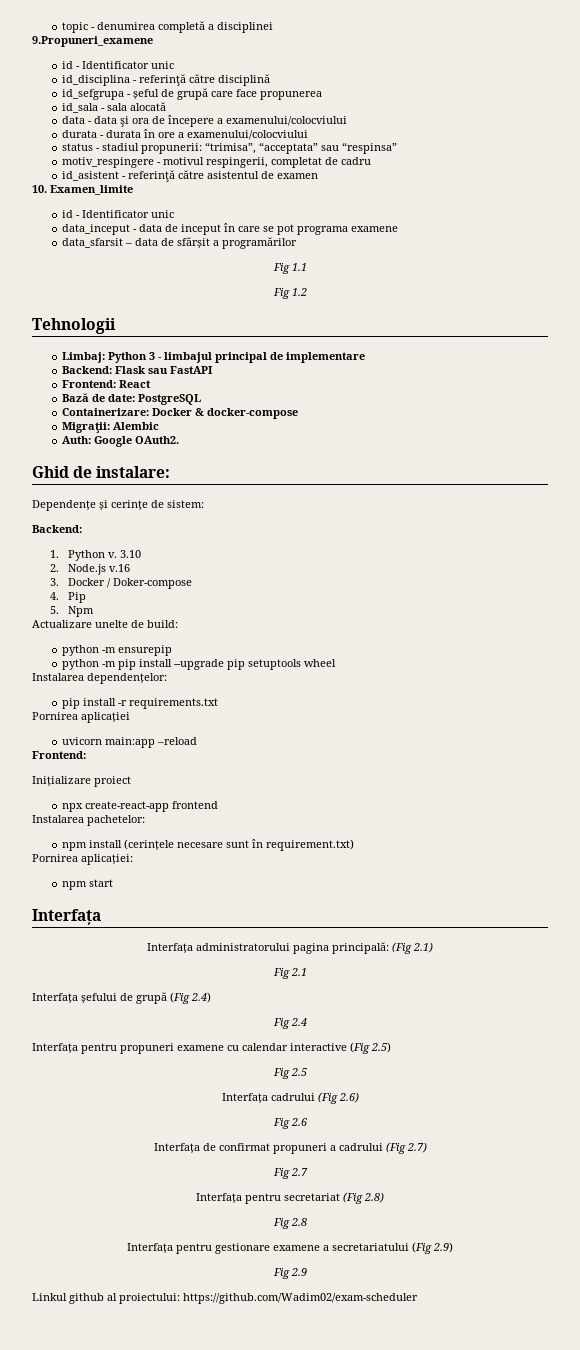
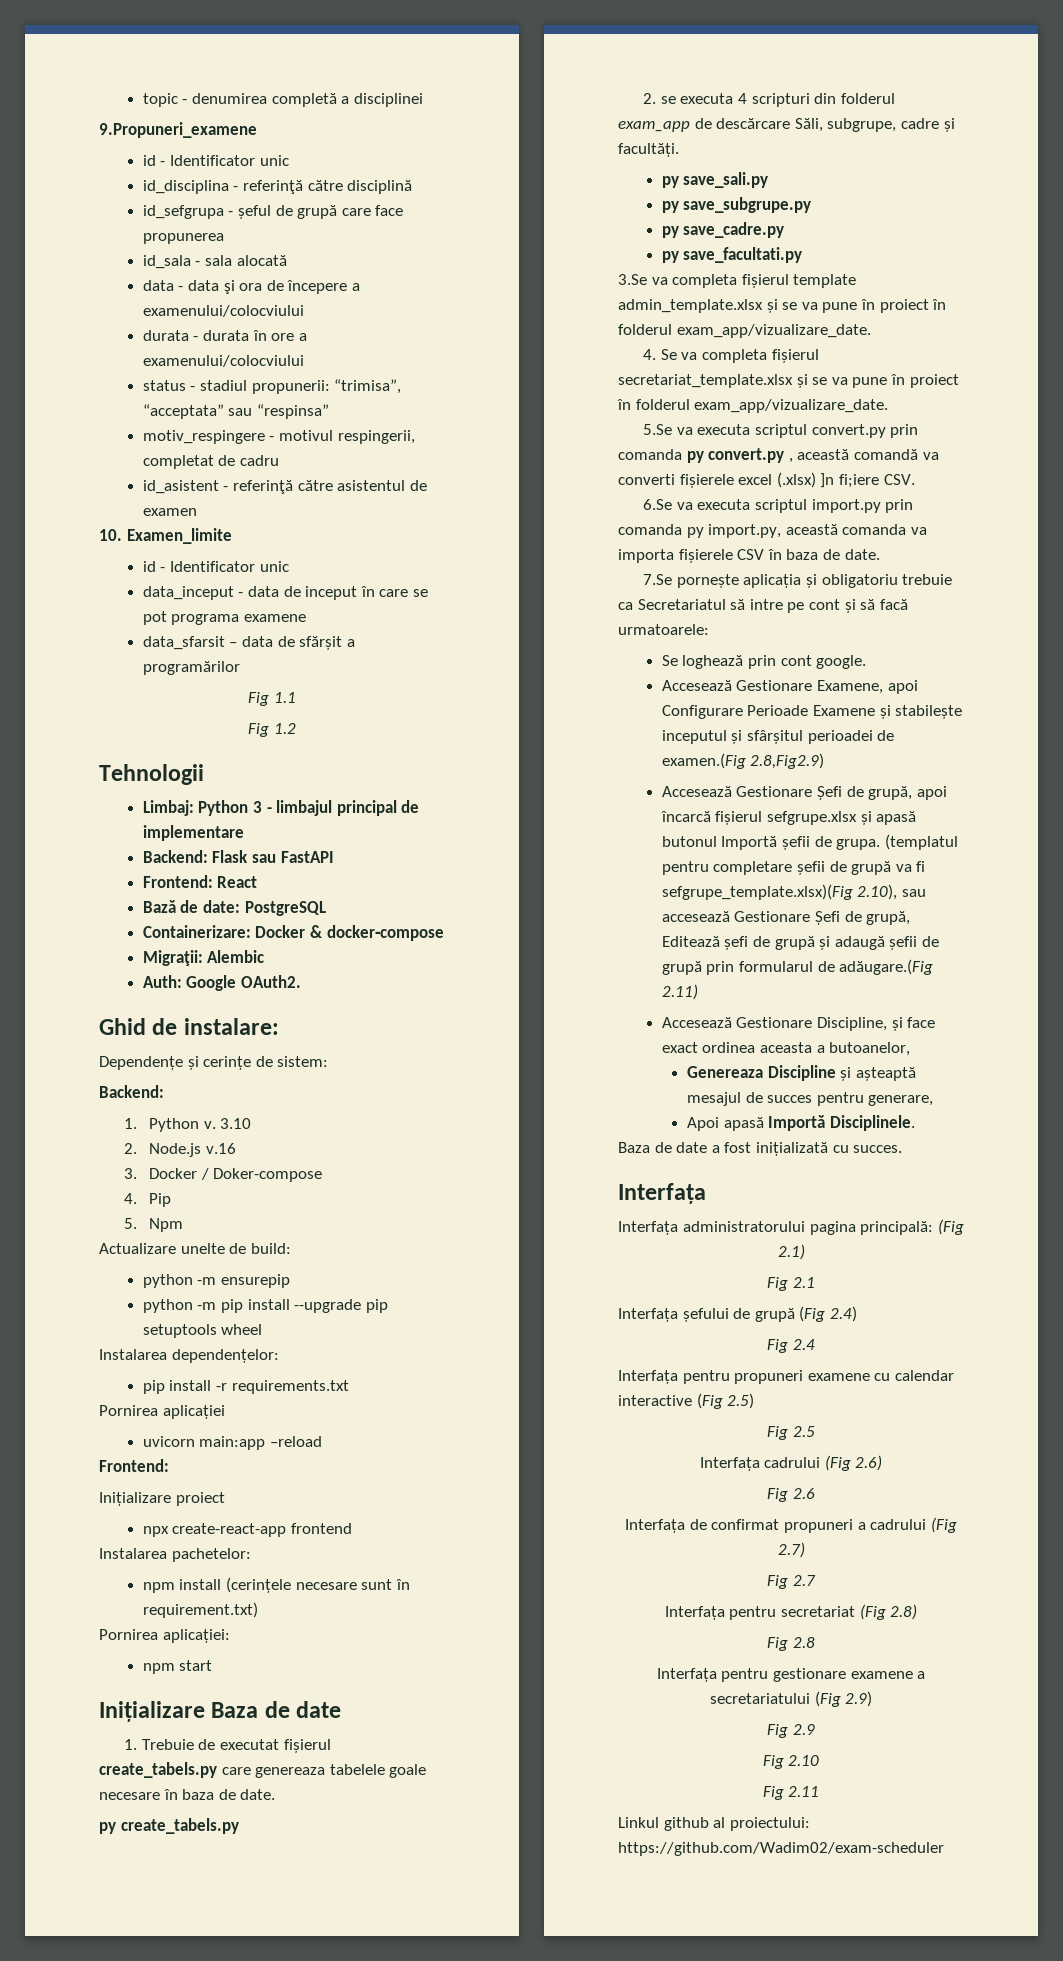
+ Inițializare Baza de date
+ 1. Trebuie de executat fișierul create_tabels.py care genereaza tabelele goale necesare în baza de date.
+ py create_tabels.py
+ 2. se executa 4 scripturi din folderul exam_app de descărcare Săli, subgrupe, cadre și facultăți.
+ py save_sali.py
+ py save_subgrupe.py
+ py save_cadre.py
+ py save_facultati.py
+ 3.Se va completa fișierul template admin_template.xlsx și se va pune în proiect în folderul exam_app/vizualizare_date.
+ 4. Se va completa fișierul secretariat_template.xlsx și se va pune în proiect în folderul exam_app/vizualizare_date.
+ 5.Se va executa scriptul convert.py prin comanda py convert.py , această comandă va converti fișierele excel (.xlsx) ]n fi;iere CSV.
+ 6.Se va executa scriptul import.py prin comanda py import.py, această comanda va importa fișierele CSV în baza de date.
+ 7.Se pornește aplicația și obligatoriu trebuie ca Secretariatul să intre pe cont și să facă urmatoarele:
+ Se loghează prin cont google.
+ Accesează Gestionare Examene, apoi Configurare Perioade Examene și stabilește inceputul și sfârșitul perioadei de examen.(Fig 2.8,Fig2.9)
+ Accesează Gestionare Șefi de grupă, apoi încarcă fișierul sefgrupe.xlsx și apasă butonul Importă șefii de grupa. (templatul pentru completare șefii de grupă va fi sefgrupe_template.xlsx)(Fig 2.10), sau accesează Gestionare Șefi de grupă, Editează șefi de grupă și adaugă șefii de grupă prin formularul de adăugare.(Fig 2.11)
+ Accesează Gestionare Discipline, și face exact ordinea aceasta a butoanelor,
+ Genereaza Discipline și așteaptă mesajul de succes pentru generare,
+ Apoi apasă Importă Disciplinele.
+ Baza de date a fost inițializată cu succes.
+ Fig 2.10
+ Fig 2.11

